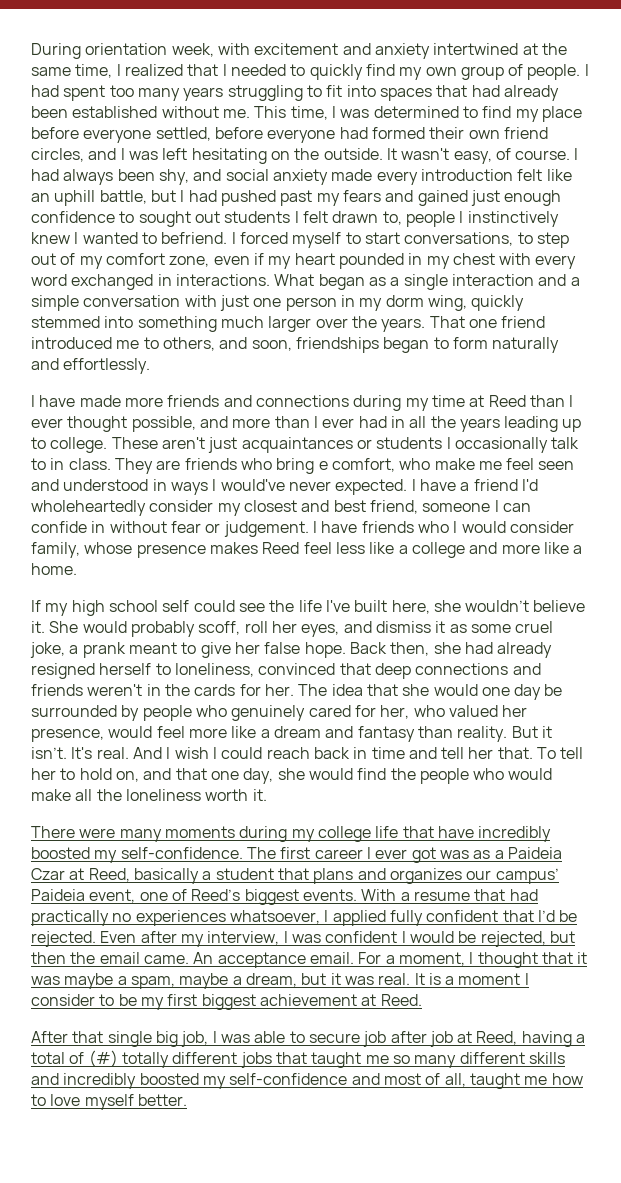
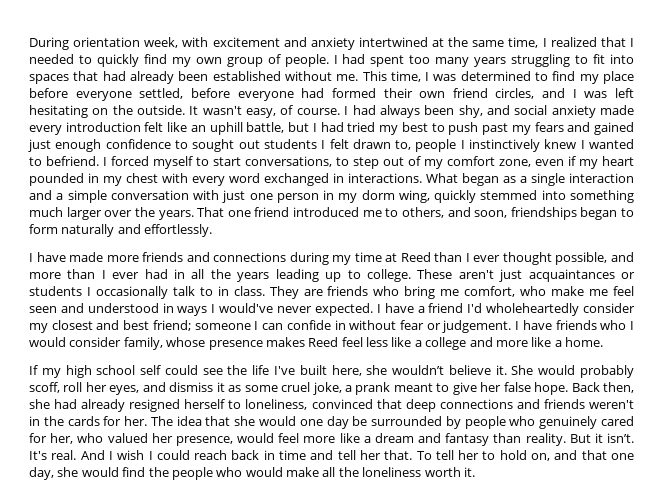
- I had always been shy, and social anxiety made every introduction felt like an uphill battle, but I had pushed past my fears and gained just enough confidence to sought out students I felt drawn to, people I instinctively knew I wanted to befriend.
+ I had always been shy, and social anxiety made every introduction felt like an uphill battle, but I had tried my best to push past my fears and gained just enough confidence to sought out students I felt drawn to, people I instinctively knew I wanted to befriend.
- They are friends who bring e comfort, who make me feel seen and understood in ways I would've never expected.
+ They are friends who bring me comfort, who make me feel seen and understood in ways I would've never expected.
- I have a friend I'd wholeheartedly consider my closest and best friend, someone I can confide in without fear or judgement.
+ I have a friend I'd wholeheartedly consider my closest and best friend; someone I can confide in without fear or judgement.
- There were many moments during my college life that have incredibly boosted my self-confidence. The first career I ever got was as a Paideia Czar at Reed, basically a student that plans and organizes our campus’ Paideia event, one of Reed’s biggest events. With a resume that had practically no experiences whatsoever, I applied fully confident that I’d be rejected. Even after my interview, I was confident I would be rejected, but then the email came. An acceptance email. For a moment, I thought that it was maybe a spam, maybe a dream, but it was real. It is a moment I consider to be my first biggest achievement at Reed.
- After that single big job, I was able to secure job after job at Reed, having a total of (#) totally different jobs that taught me so many different skills and incredibly boosted my self-confidence and most of all, taught me how to love myself better.

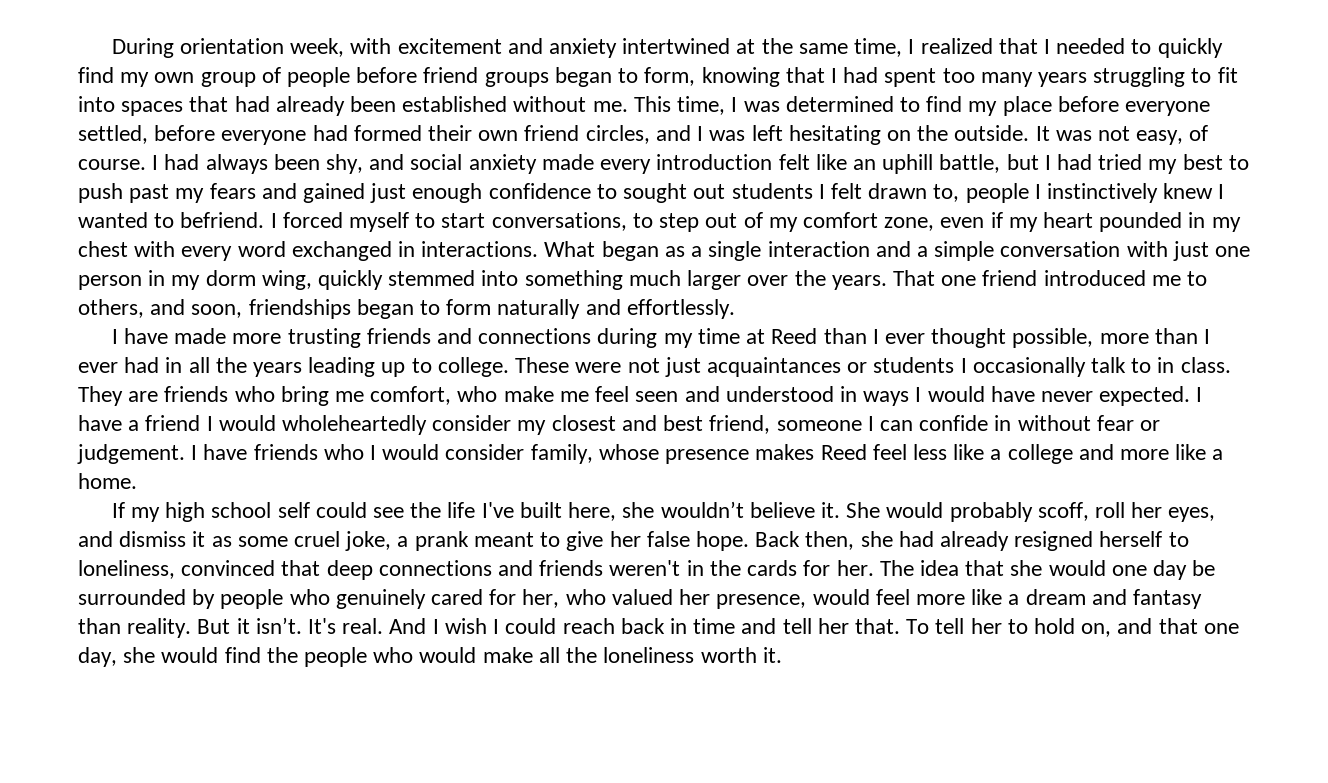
- During orientation week, with excitement and anxiety intertwined at the same time, I realized that I needed to quickly find my own group of people. I had spent too many years struggling to fit into spaces that had already been established without me.
+ During orientation week, with excitement and anxiety intertwined at the same time, I realized that I needed to quickly find my own group of people before friend groups began to form, knowing that I had spent too many years struggling to fit into spaces that had already been established without me.
- It wasn't easy, of course.
+ It was not easy, of course.
- I have made more friends and connections during my time at Reed than I ever thought possible, and more than I ever had in all the years leading up to college.
+ I have made more trusting friends and connections during my time at Reed than I ever thought possible, more than I ever had in all the years leading up to college.
- These aren't just acquaintances or students I occasionally talk to in class.
+ These were not just acquaintances or students I occasionally talk to in class.
- They are friends who bring me comfort, who make me feel seen and understood in ways I would've never expected.
+ They are friends who bring me comfort, who make me feel seen and understood in ways I would have never expected.
- I have a friend I'd wholeheartedly consider my closest and best friend; someone I can confide in without fear or judgement.
+ I have a friend I would wholeheartedly consider my closest and best friend, someone I can confide in without fear or judgement.

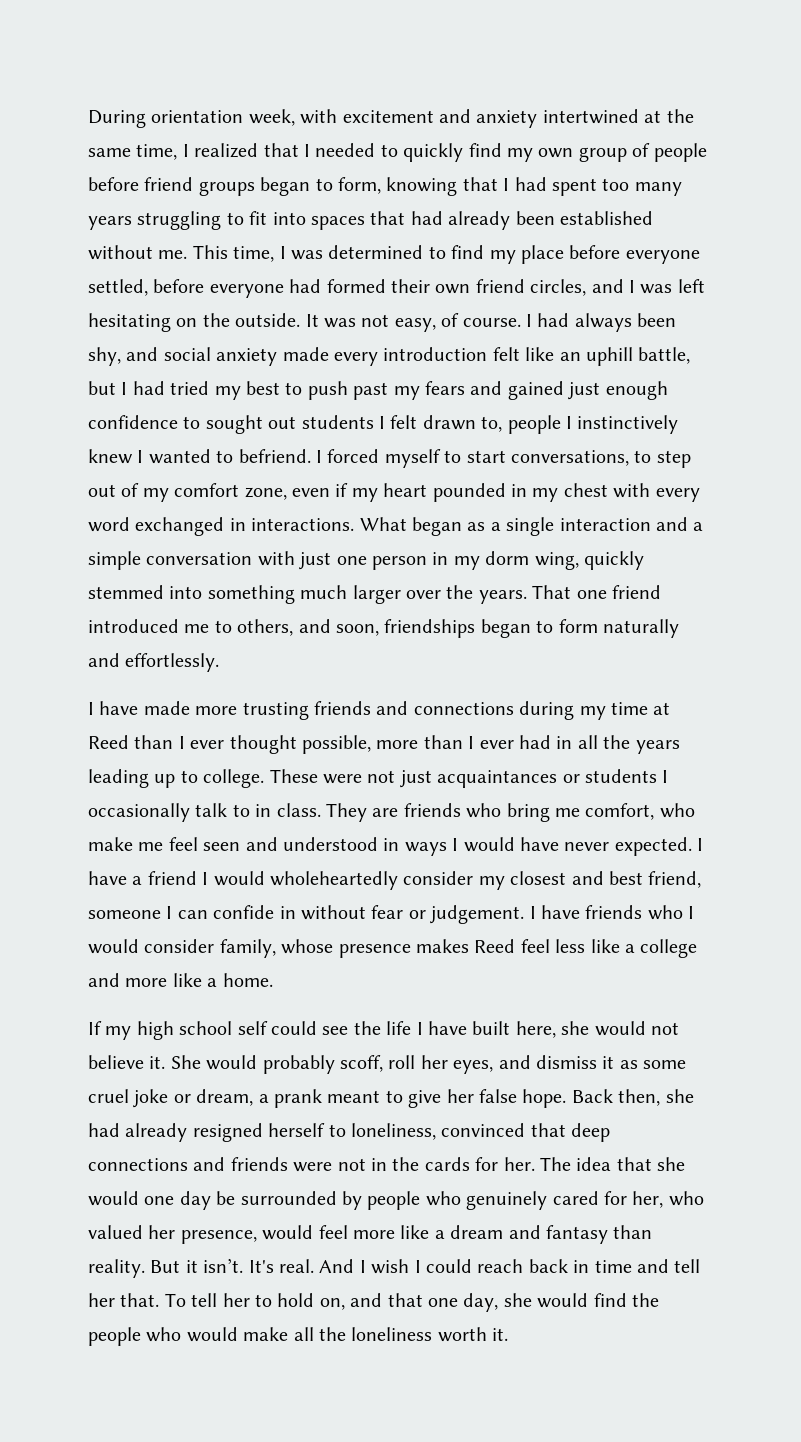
- If my high school self could see the life I've built here, she wouldn’t believe it.
+ If my high school self could see the life I have built here, she would not believe it.
- She would probably scoff, roll her eyes, and dismiss it as some cruel joke, a prank meant to give her false hope.
+ She would probably scoff, roll her eyes, and dismiss it as some cruel joke or dream, a prank meant to give her false hope.
- Back then, she had already resigned herself to loneliness, convinced that deep connections and friends weren't in the cards for her.
+ Back then, she had already resigned herself to loneliness, convinced that deep connections and friends were not in the cards for her.

